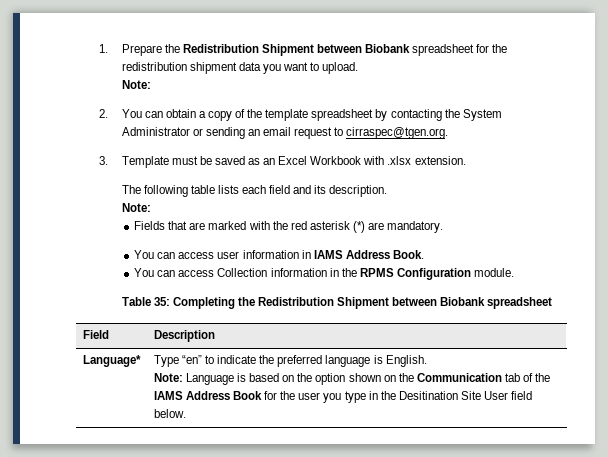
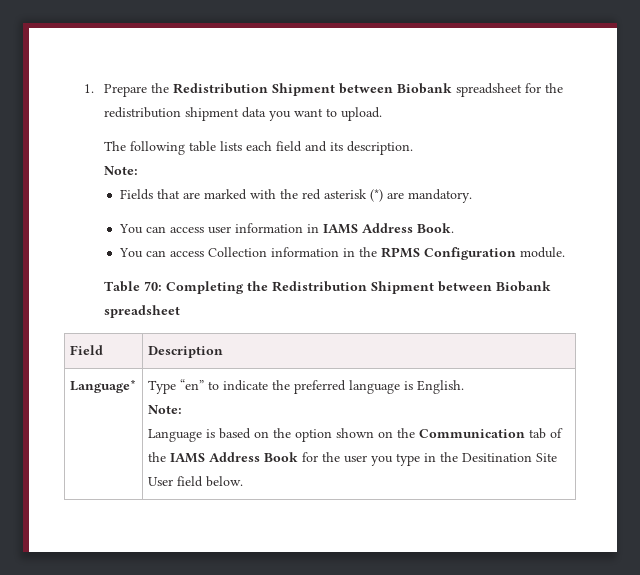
  1. Prepare the Redistribution Shipment between Biobank spreadsheet for the redistribution shipment data you want to upload.
- Note:
- 2. You can obtain a copy of the template spreadsheet by contacting the System Administrator or sending an email request to cirraspec@tgen.org.
- 3. Template must be saved as an Excel Workbook with .xlsx extension.
- Table 35: Completing the Redistribution Shipment between Biobank spreadsheet
+ Table 70: Completing the Redistribution Shipment between Biobank spreadsheet
  Language* | Type “en” to indicate the preferred language is English.
- Note: Language is based on the option shown on the Communication tab of the IAMS Address Book for the user you type in the Desitination Site User field below.
+ Note:
+ Language is based on the option shown on the Communication tab of the IAMS Address Book for the user you type in the Desitination Site User field below.

